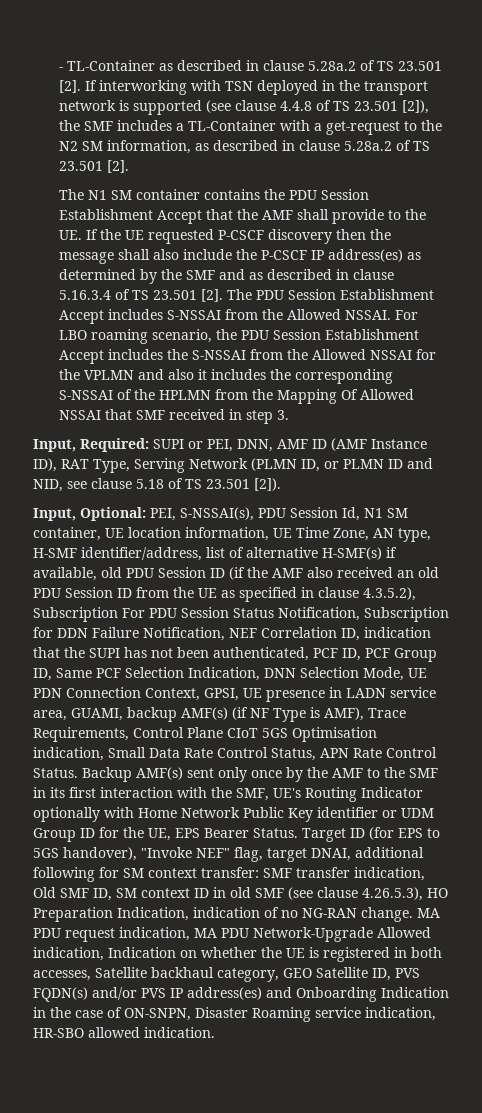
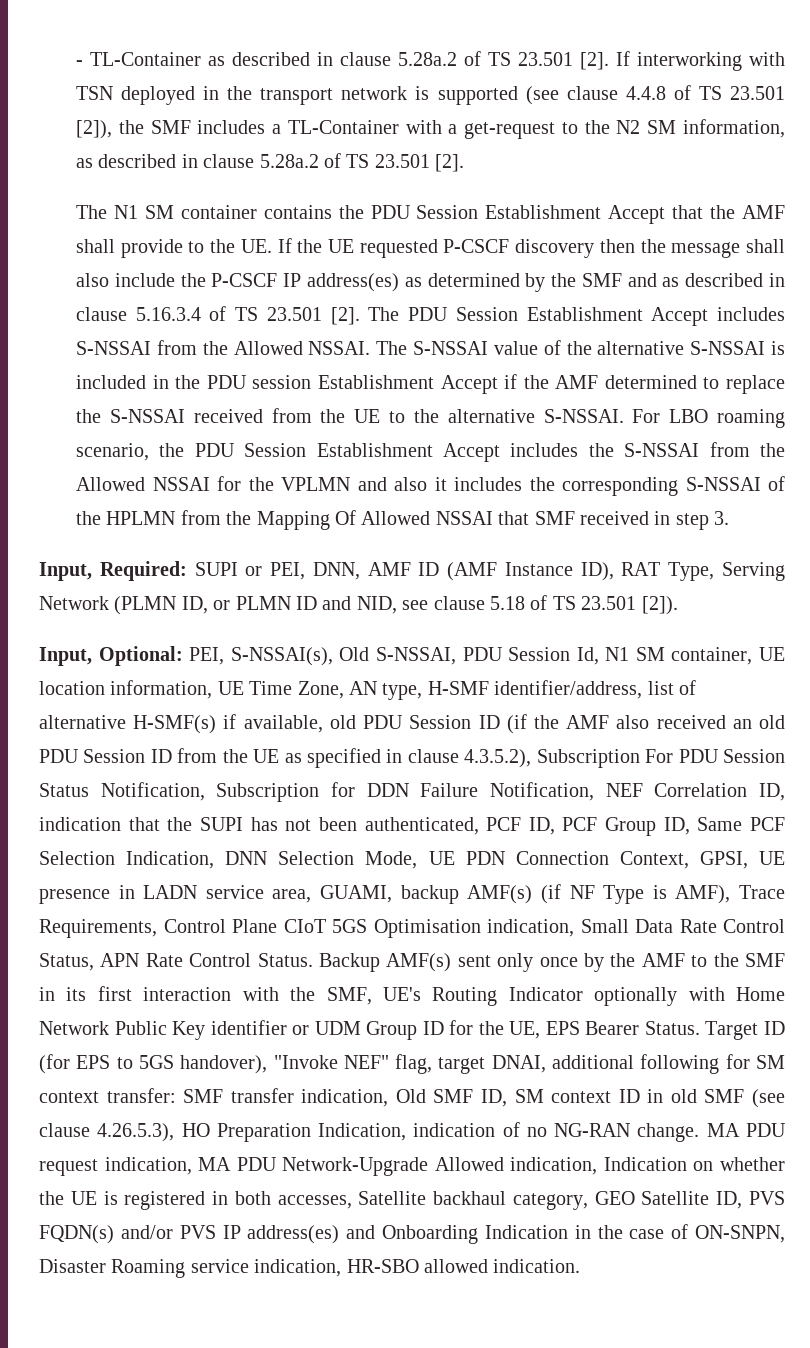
+ The S-NSSAI value of the alternative S-NSSAI is included in the PDU session Establishment Accept if the AMF determined to replace the S-NSSAI received from the UE to the alternative S-NSSAI.
- PEI, S-NSSAI(s), PDU Session Id, N1 SM container, UE location information, UE Time Zone, AN type, H-SMF identifier/address, list of alternative H-SMF(s) if available, old PDU Session ID (if the AMF also received an old PDU Session ID from the UE as specified in clause 4.3.5.2), Subscription For PDU Session Status Notification, Subscription for DDN Failure Notification, NEF Correlation ID, indication that the SUPI has not been authenticated, PCF ID, PCF Group ID, Same PCF Selection Indication, DNN Selection Mode, UE PDN Connection Context, GPSI, UE presence in LADN service area, GUAMI, backup AMF(s) (if NF Type is AMF), Trace Requirements, Control Plane CIoT 5GS Optimisation indication, Small Data Rate Control Status, APN Rate Control Status.
+ PEI, S-NSSAI(s), Old S-NSSAI, PDU Session Id, N1 SM container, UE location information, UE Time Zone, AN type, H-SMF identifier/address, list of alternative H-SMF(s) if available, old PDU Session ID (if the AMF also received an old PDU Session ID from the UE as specified in clause 4.3.5.2), Subscription For PDU Session Status Notification, Subscription for DDN Failure Notification, NEF Correlation ID, indication that the SUPI has not been authenticated, PCF ID, PCF Group ID, Same PCF Selection Indication, DNN Selection Mode, UE PDN Connection Context, GPSI, UE presence in LADN service area, GUAMI, backup AMF(s) (if NF Type is AMF), Trace Requirements, Control Plane CIoT 5GS Optimisation indication, Small Data Rate Control Status, APN Rate Control Status.

